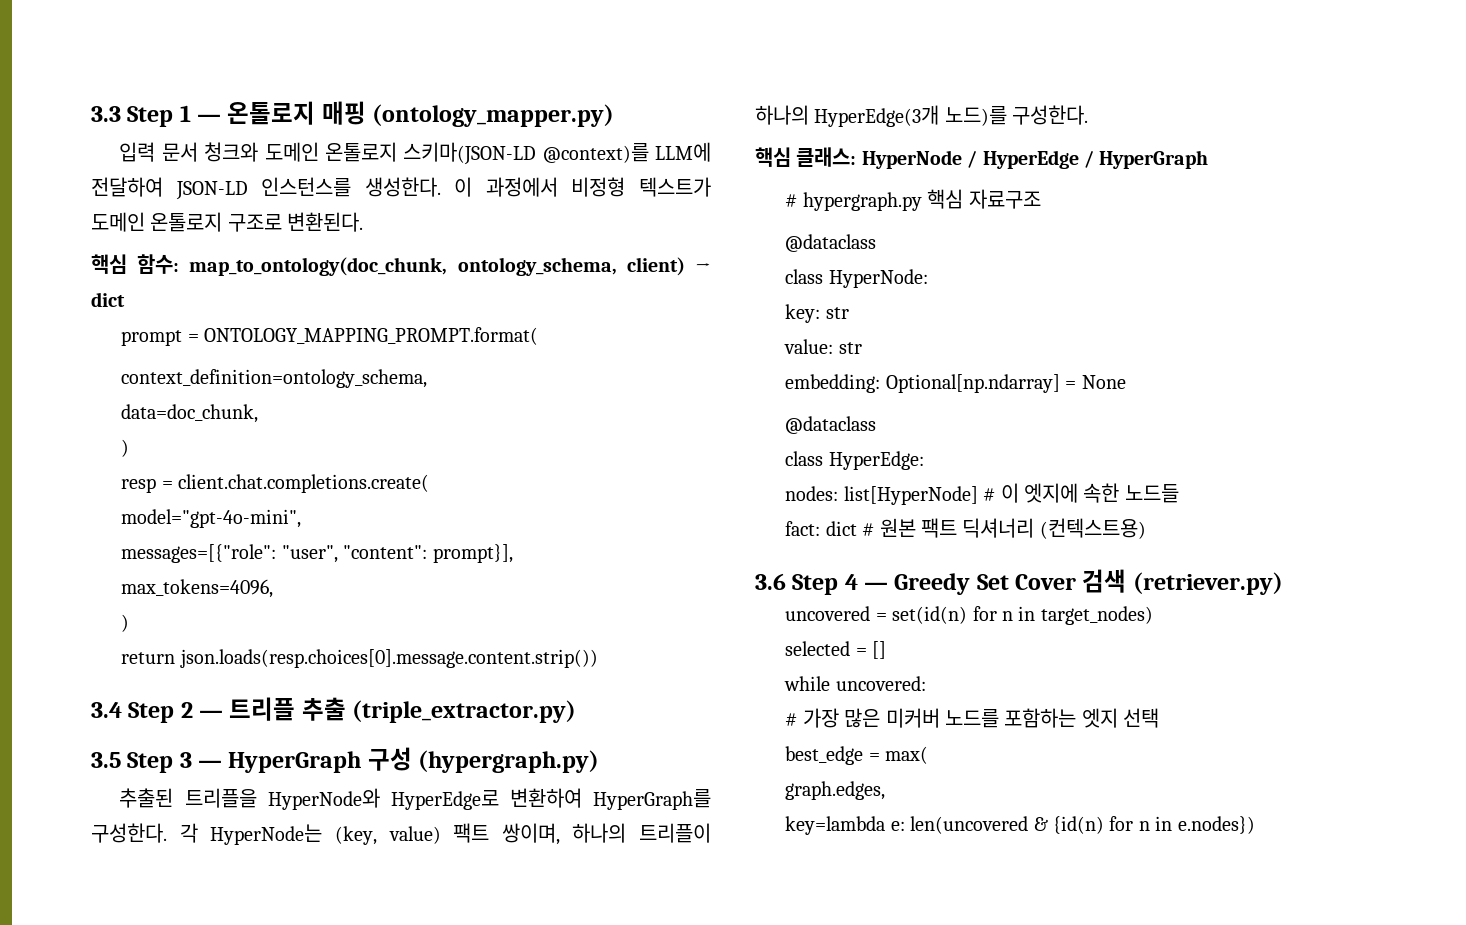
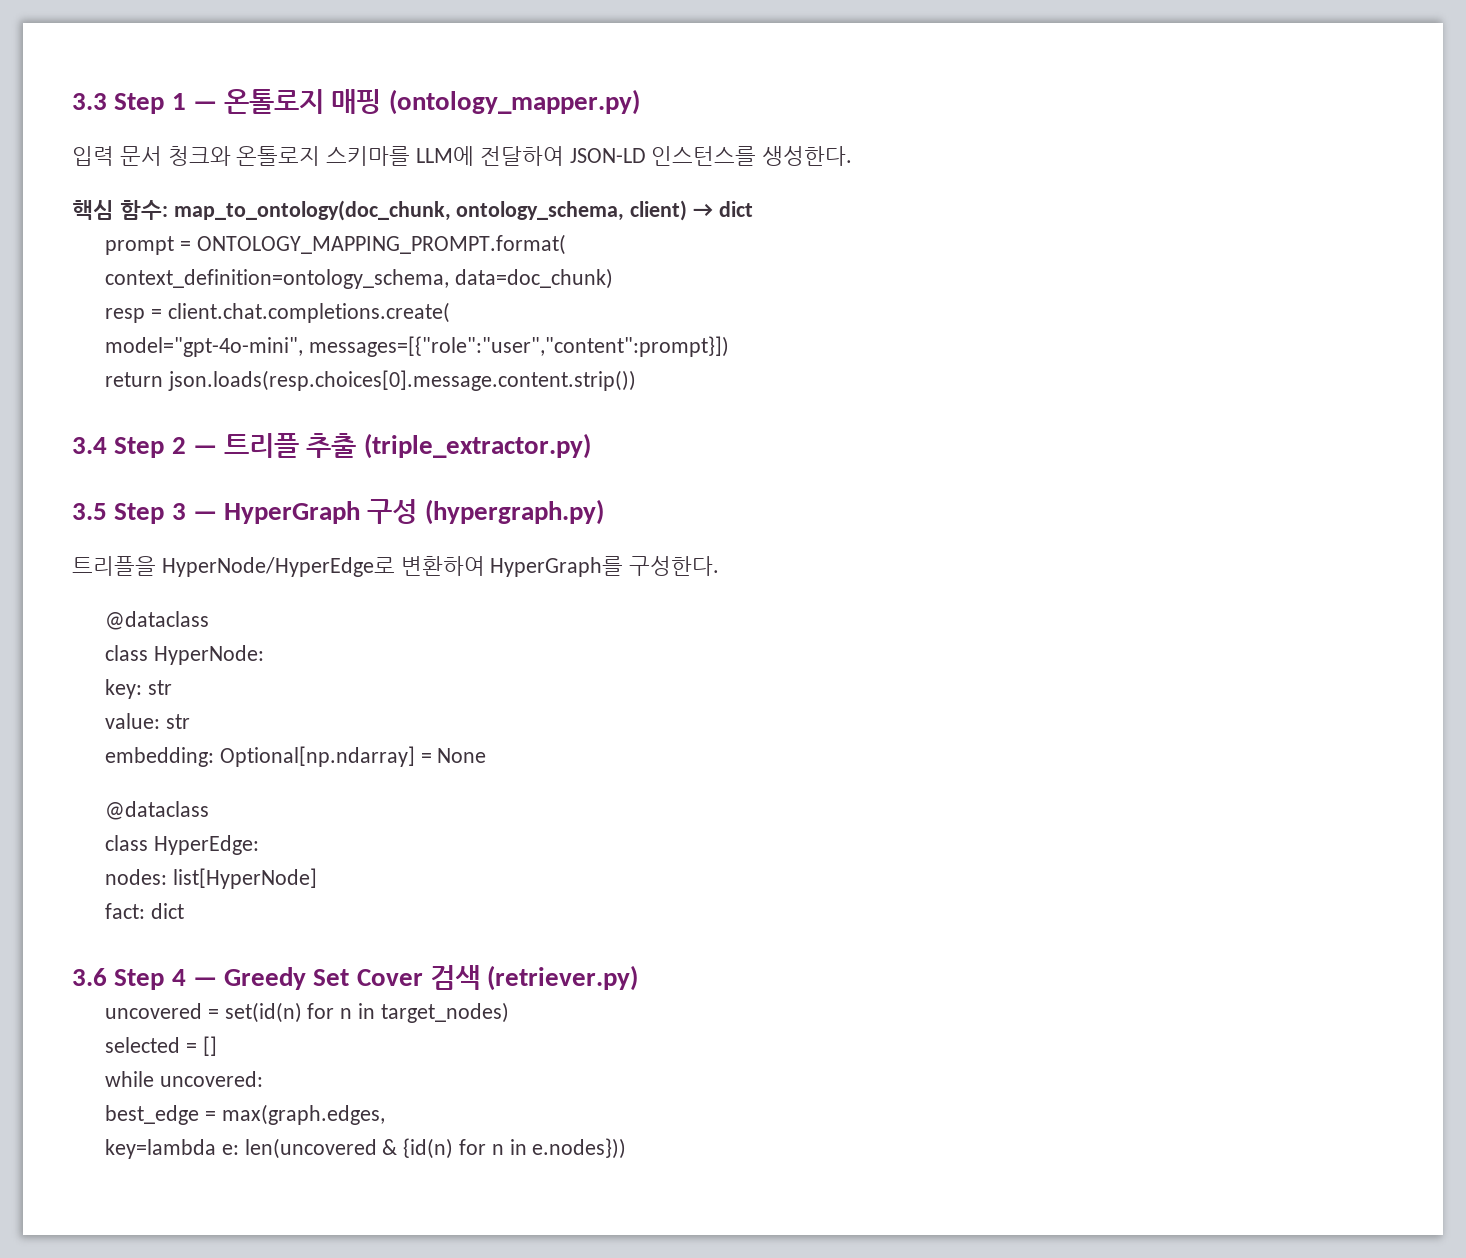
- 입력 문서 청크와 도메인 온톨로지 스키마(JSON-LD @context)를 LLM에 전달하여 JSON-LD 인스턴스를 생성한다. 이 과정에서 비정형 텍스트가 도메인 온톨로지 구조로 변환된다.
+ 입력 문서 청크와 온톨로지 스키마를 LLM에 전달하여 JSON-LD 인스턴스를 생성한다.
- context_definition=ontology_schema,
- data=doc_chunk,
- )
+ context_definition=ontology_schema, data=doc_chunk)
- model="gpt-4o-mini",
- messages=[{"role": "user", "content": prompt}],
- max_tokens=4096,
- )
+ model="gpt-4o-mini", messages=[{"role":"user","content":prompt}])
- 추출된 트리플을 HyperNode와 HyperEdge로 변환하여 HyperGraph를 구성한다. 각 HyperNode는 (key, value) 팩트 쌍이며, 하나의 트리플이 하나의 HyperEdge(3개 노드)를 구성한다.
- 핵심 클래스: HyperNode / HyperEdge / HyperGraph
- # hypergraph.py 핵심 자료구조
+ 트리플을 HyperNode/HyperEdge로 변환하여 HyperGraph를 구성한다.
- nodes: list[HyperNode] # 이 엣지에 속한 노드들
- fact: dict # 원본 팩트 딕셔너리 (컨텍스트용)
+ nodes: list[HyperNode]
+ fact: dict
- # 가장 많은 미커버 노드를 포함하는 엣지 선택
- best_edge = max(
- graph.edges,
+ best_edge = max(graph.edges,
- key=lambda e: len(uncovered & {id(n) for n in e.nodes})
+ key=lambda e: len(uncovered & {id(n) for n in e.nodes}))

